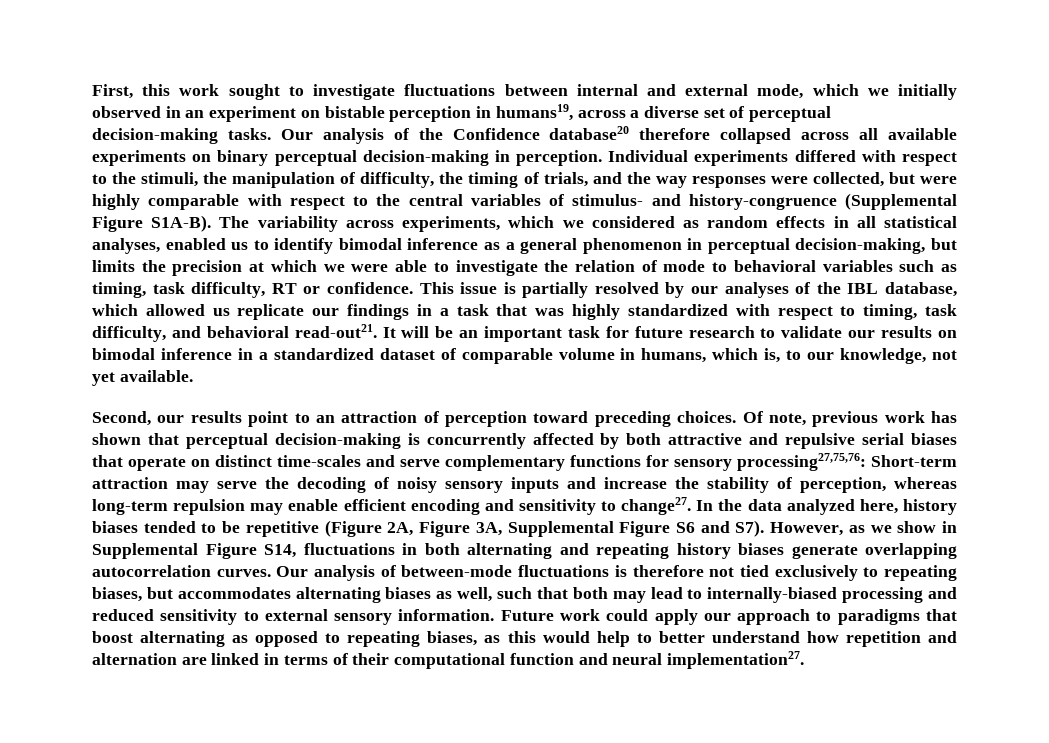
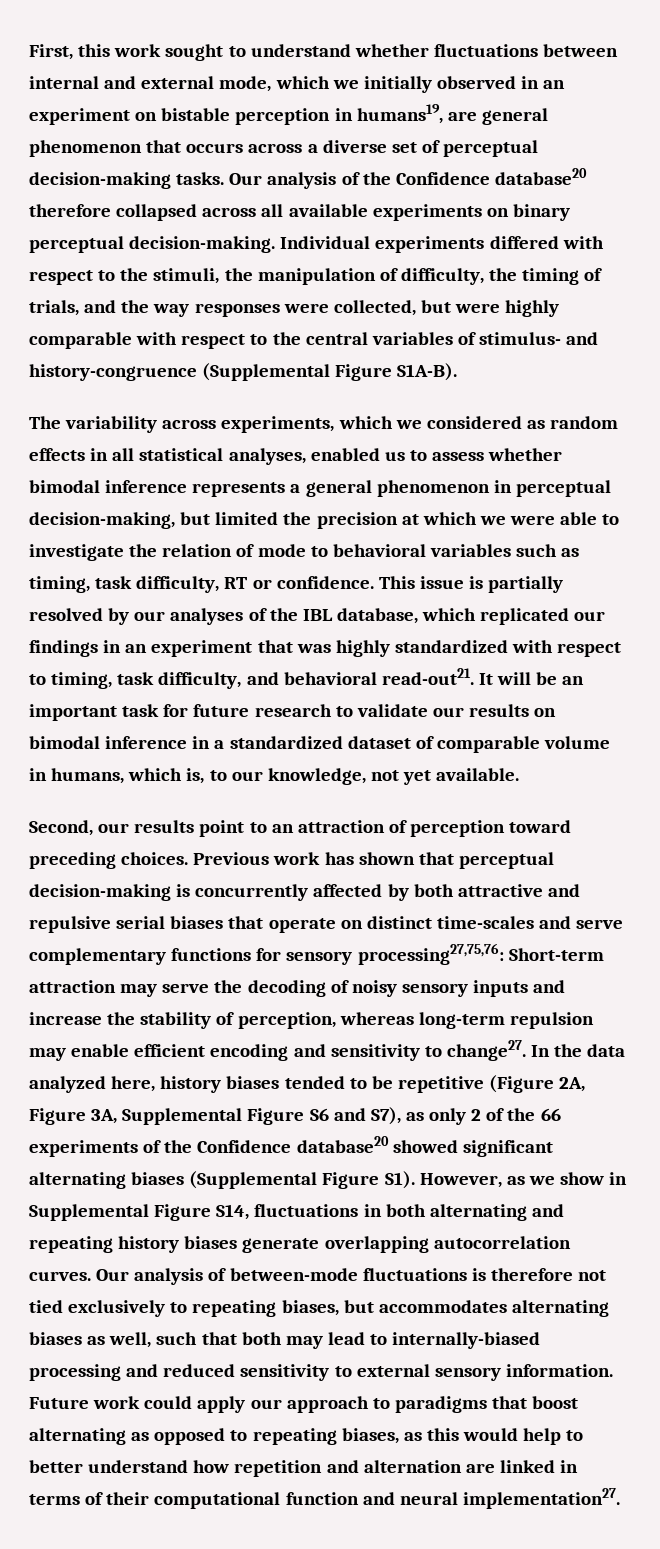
- First, this work sought to investigate fluctuations between internal and external mode, which we initially observed in an experiment on bistable perception in humans19, across a diverse set of perceptual decision-making tasks.
+ First, this work sought to understand whether fluctuations between internal and external mode, which we initially observed in an experiment on bistable perception in humans19, are general phenomenon that occurs across a diverse set of perceptual decision-making tasks.
- Our analysis of the Confidence database20 therefore collapsed across all available experiments on binary perceptual decision-making in perception.
+ Our analysis of the Confidence database20 therefore collapsed across all available experiments on binary perceptual decision-making.
- Individual experiments differed with respect to the stimuli, the manipulation of difficulty, the timing of trials, and the way responses were collected, but were highly comparable with respect to the central variables of stimulus- and history-congruence (Supplemental Figure S1A-B). The variability across experiments, which we considered as random effects in all statistical analyses, enabled us to identify bimodal inference as a general phenomenon in perceptual decision-making, but limits the precision at which we were able to investigate the relation of mode to behavioral variables such as timing, task difficulty, RT or confidence.
+ Individual experiments differed with respect to the stimuli, the manipulation of difficulty, the timing of trials, and the way responses were collected, but were highly comparable with respect to the central variables of stimulus- and history-congruence (Supplemental Figure S1A-B).
+ The variability across experiments, which we considered as random effects in all statistical analyses, enabled us to assess whether bimodal inference represents a general phenomenon in perceptual decision-making, but limited the precision at which we were able to investigate the relation of mode to behavioral variables such as timing, task difficulty, RT or confidence.
- This issue is partially resolved by our analyses of the IBL database, which allowed us replicate our findings in a task that was highly standardized with respect to timing, task difficulty, and behavioral read-out21.
+ This issue is partially resolved by our analyses of the IBL database, which replicated our findings in an experiment that was highly standardized with respect to timing, task difficulty, and behavioral read-out21.
- Of note, previous work has shown that perceptual decision-making is concurrently affected by both attractive and repulsive serial biases that operate on distinct time-scales and serve complementary functions for sensory processing27,75,76: Short-term attraction may serve the decoding of noisy sensory inputs and increase the stability of perception, whereas long-term repulsion may enable efficient encoding and sensitivity to change27.
+ Previous work has shown that perceptual decision-making is concurrently affected by both attractive and repulsive serial biases that operate on distinct time-scales and serve complementary functions for sensory processing27,75,76: Short-term attraction may serve the decoding of noisy sensory inputs and increase the stability of perception, whereas long-term repulsion may enable efficient encoding and sensitivity to change27.
- In the data analyzed here, history biases tended to be repetitive (Figure 2A, Figure 3A, Supplemental Figure S6 and S7). However, as we show in Supplemental Figure S14, fluctuations in both alternating and repeating history biases generate overlapping autocorrelation curves.
+ In the data analyzed here, history biases tended to be repetitive (Figure 2A, Figure 3A, Supplemental Figure S6 and S7), as only 2 of the 66 experiments of the Confidence database20 showed significant alternating biases (Supplemental Figure S1). However, as we show in Supplemental Figure S14, fluctuations in both alternating and repeating history biases generate overlapping autocorrelation curves.

